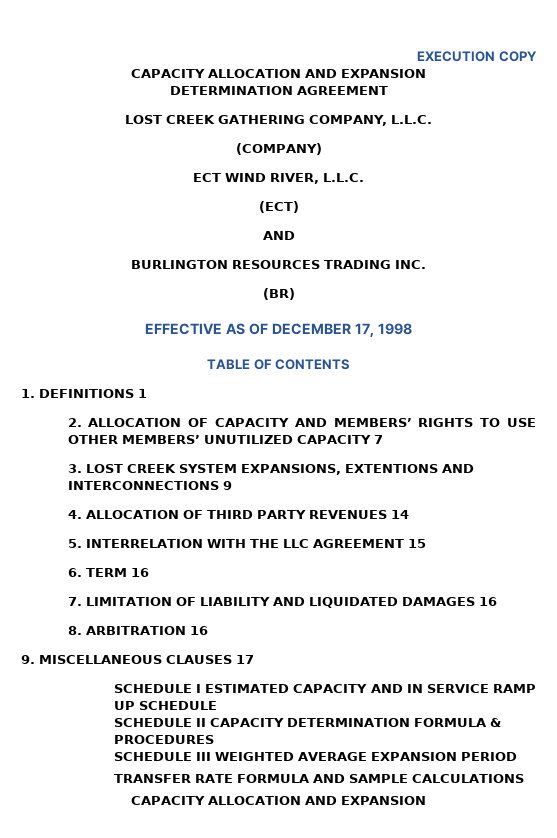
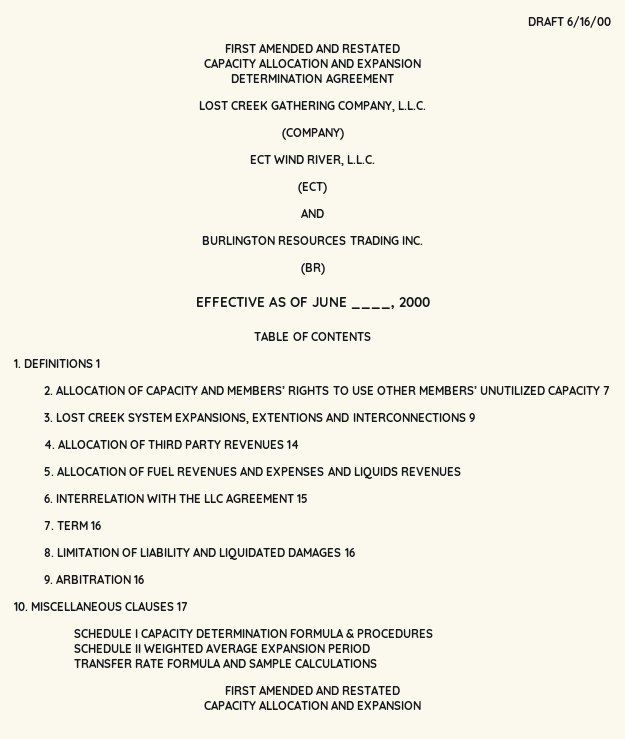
- EXECUTION COPY
+ DRAFT 6/16/00
+ FIRST AMENDED AND RESTATED
- EFFECTIVE AS OF DECEMBER 17, 1998
+ EFFECTIVE AS OF JUNE ____, 2000
- 5. INTERRELATION WITH THE LLC AGREEMENT 15
+ 5. ALLOCATION OF FUEL REVENUES AND EXPENSES AND LIQUIDS REVENUES
+ 6. INTERRELATION WITH THE LLC AGREEMENT 15
- 6. TERM 16
+ 7. TERM 16
- 7. LIMITATION OF LIABILITY AND LIQUIDATED DAMAGES 16
+ 8. LIMITATION OF LIABILITY AND LIQUIDATED DAMAGES 16
- 8. ARBITRATION 16
+ 9. ARBITRATION 16
- 9. MISCELLANEOUS CLAUSES 17
+ 10. MISCELLANEOUS CLAUSES 17
- SCHEDULE I ESTIMATED CAPACITY AND IN SERVICE RAMP UP SCHEDULE
- SCHEDULE II CAPACITY DETERMINATION FORMULA & PROCEDURES
+ SCHEDULE I CAPACITY DETERMINATION FORMULA & PROCEDURES
- SCHEDULE III WEIGHTED AVERAGE EXPANSION PERIOD
+ SCHEDULE II WEIGHTED AVERAGE EXPANSION PERIOD
  TRANSFER RATE FORMULA AND SAMPLE CALCULATIONS
+ FIRST AMENDED AND RESTATED

